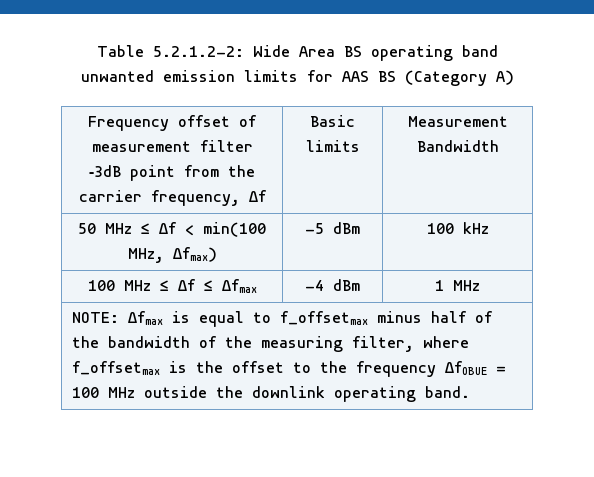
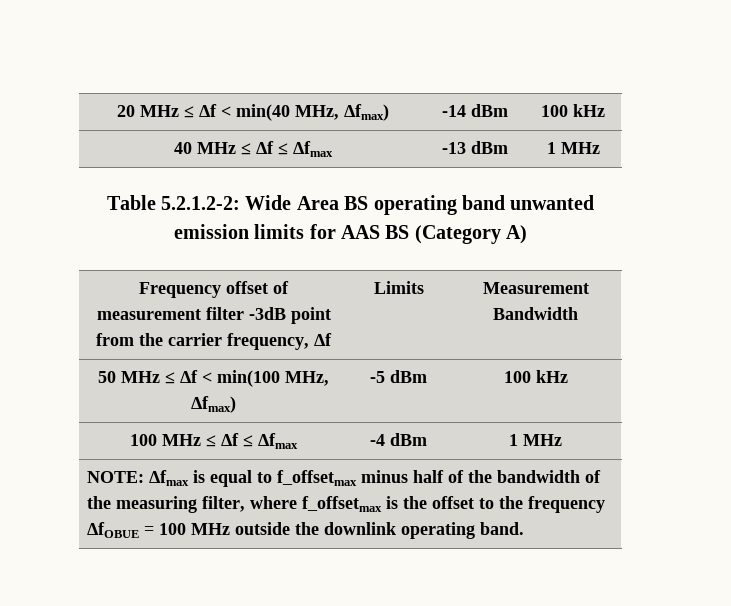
+ 20 MHz ≤ Δf < min(40 MHz, Δfmax) | -14 dBm | 100 kHz
+ 40 MHz ≤ Δf ≤ Δfmax | -13 dBm | 1 MHz
- Frequency offset of measurement filter ‑3dB point from the carrier frequency, Δf | Basic limits | Measurement Bandwidth
+ Frequency offset of measurement filter ‑3dB point from the carrier frequency, Δf | Limits | Measurement Bandwidth

